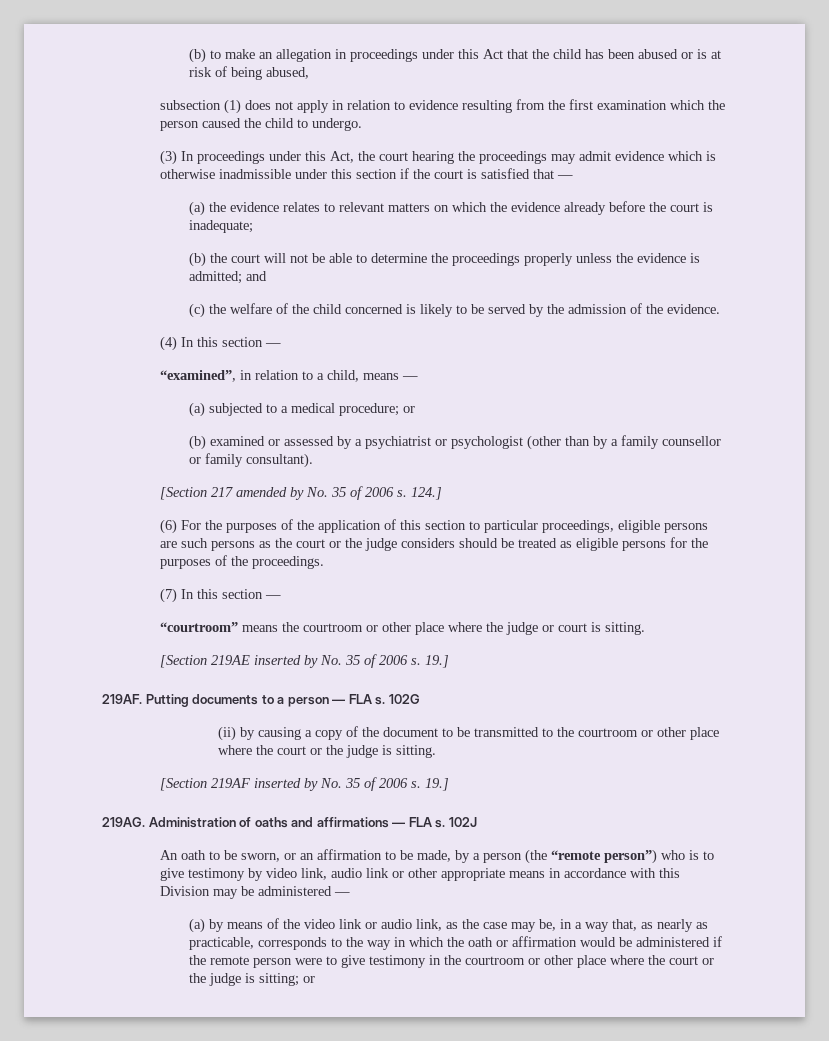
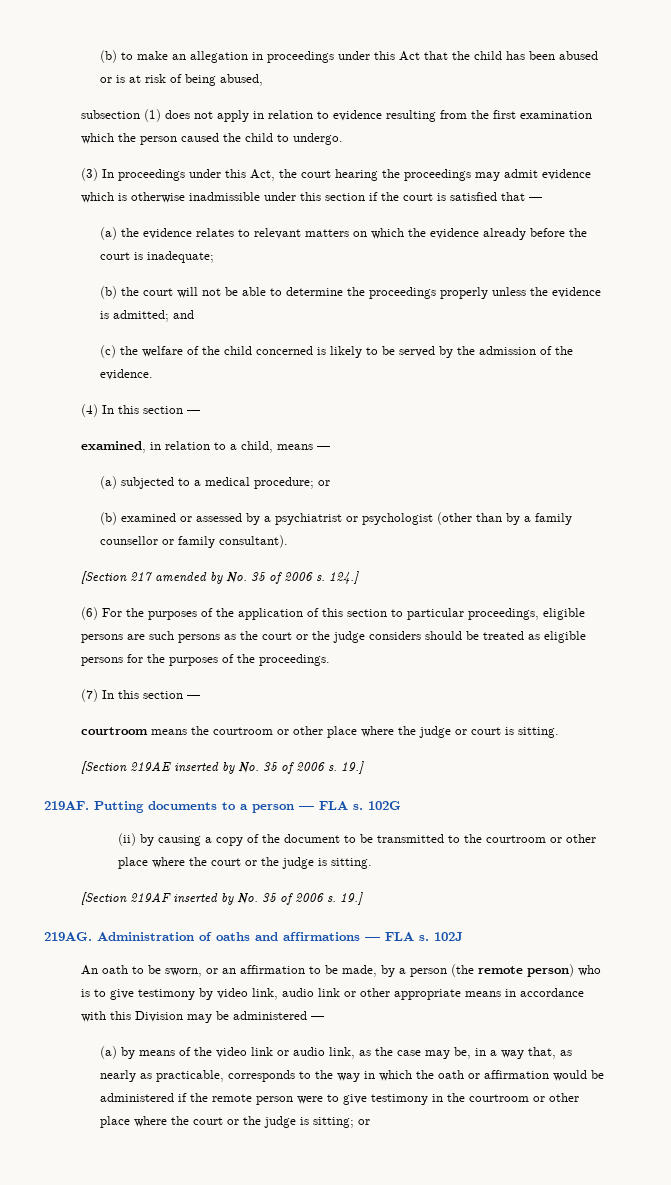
- “examined”, in relation to a child, means —
+ examined, in relation to a child, means —
- “courtroom” means the courtroom or other place where the judge or court is sitting.
+ courtroom means the courtroom or other place where the judge or court is sitting.
- An oath to be sworn, or an affirmation to be made, by a person (the “remote person”) who is to give testimony by video link, audio link or other appropriate means in accordance with this Division may be administered —
+ An oath to be sworn, or an affirmation to be made, by a person (the remote person) who is to give testimony by video link, audio link or other appropriate means in accordance with this Division may be administered —

